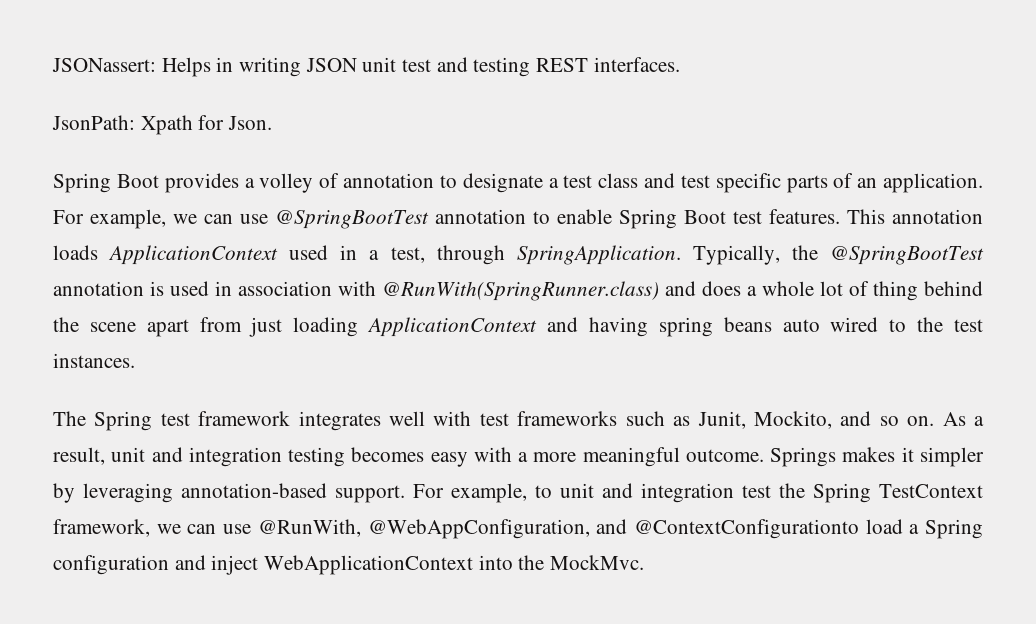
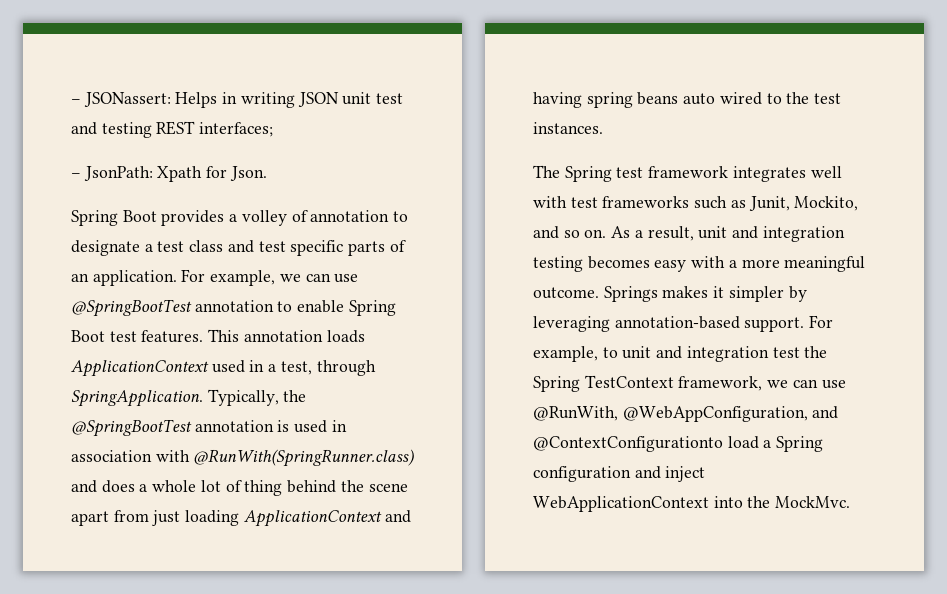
- JSONassert: Helps in writing JSON unit test and testing REST interfaces.
- JsonPath: Xpath for Json.
+ – JSONassert: Helps in writing JSON unit test and testing REST interfaces;
+ – JsonPath: Xpath for Json.

